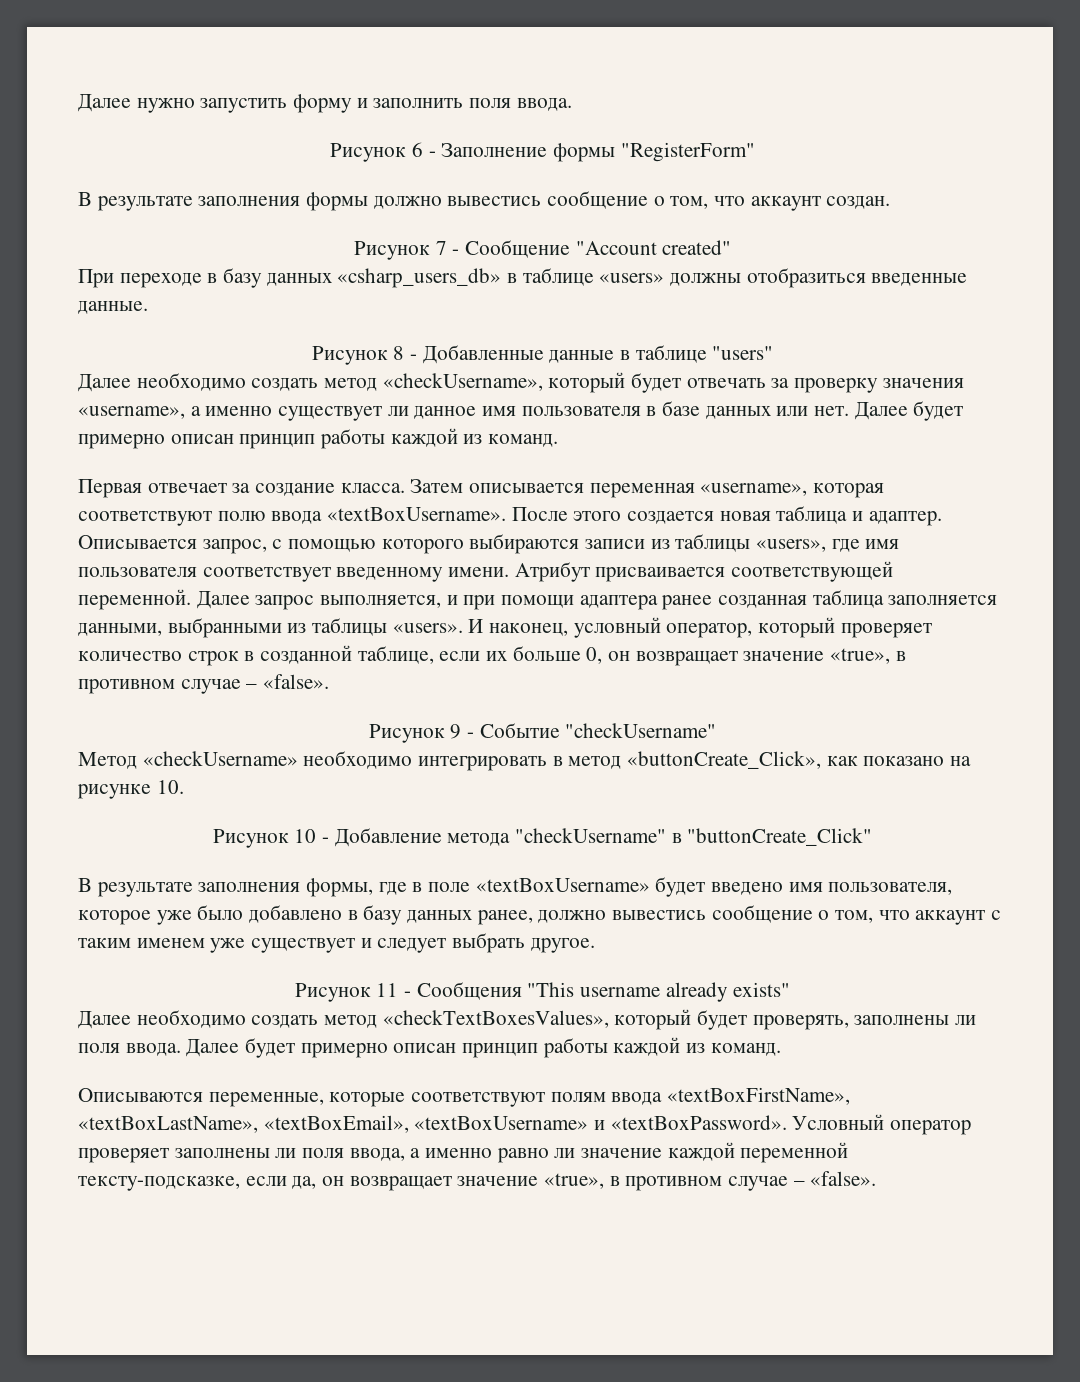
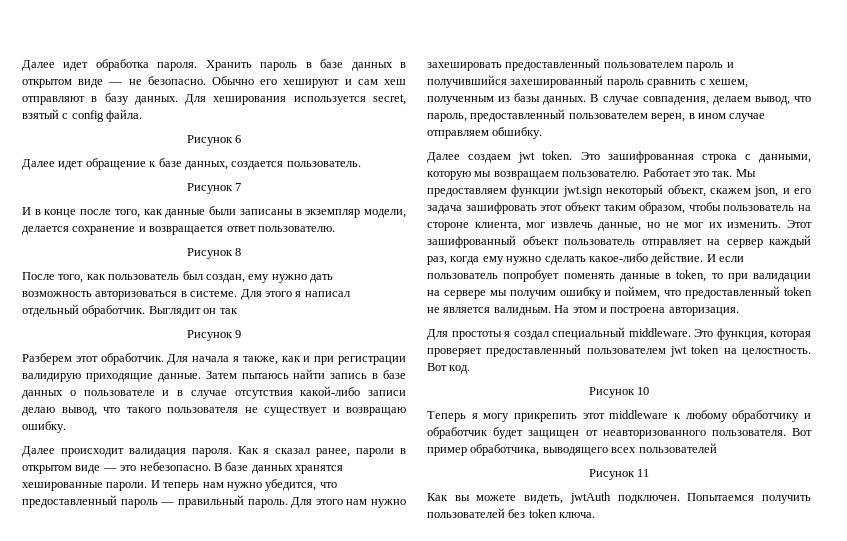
- Далее нужно запустить форму и заполнить поля ввода.
- Рисунок 6 - Заполнение формы "RegisterForm"
- В результате заполнения формы должно вывестись сообщение о том, что аккаунт создан.
- Рисунок 7 - Сообщение "Account created"
- При переходе в базу данных «csharp_users_db» в таблице «users» должны отобразиться введенные данные.
- Рисунок 8 - Добавленные данные в таблице "users"
- Далее необходимо создать метод «checkUsername», который будет отвечать за проверку значения «username», а именно существует ли данное имя пользователя в базе данных или нет. Далее будет примерно описан принцип работы каждой из команд.
- Первая отвечает за создание класса. Затем описывается переменная «username», которая соответствуют полю ввода «textBoxUsername». После этого создается новая таблица и адаптер. Описывается запрос, с помощью которого выбираются записи из таблицы «users», где имя пользователя соответствует введенному имени. Атрибут присваивается соответствующей переменной. Далее запрос выполняется, и при помощи адаптера ранее созданная таблица заполняется данными, выбранными из таблицы «users». И наконец, условный оператор, который проверяет количество строк в созданной таблице, если их больше 0, он возвращает значение «true», в противном случае – «false».
- Рисунок 9 - Событие "checkUsername"
- Метод «checkUsername» необходимо интегрировать в метод «buttonCreate_Click», как показано на рисунке 10.
- Рисунок 10 - Добавление метода "checkUsername" в "buttonCreate_Click"
- В результате заполнения формы, где в поле «textBoxUsername» будет введено имя пользователя, которое уже было добавлено в базу данных ранее, должно вывестись сообщение о том, что аккаунт с таким именем уже существует и следует выбрать другое.
- Рисунок 11 - Сообщения "This username already exists"
- Далее необходимо создать метод «checkTextBoxesValues», который будет проверять, заполнены ли поля ввода. Далее будет примерно описан принцип работы каждой из команд.
- Описываются переменные, которые соответствуют полям ввода «textBoxFirstName», «textBoxLastName», «textBoxEmail», «textBoxUsername» и «textBoxPassword». Условный оператор проверяет заполнены ли поля ввода, а именно равно ли значение каждой переменной тексту-подсказке, если да, он возвращает значение «true», в противном случае – «false».
+ Далее идет обработка пароля. Хранить пароль в базе данных в открытом виде — не безопасно. Обычно его хешируют и сам хеш отправляют в базу данных. Для хеширования используется secret, взятый с config файла.
+ Рисунок 6
+ Далее идет обращение к базе данных, создается пользователь.
+ Рисунок 7
+ И в конце после того, как данные были записаны в экземпляр модели, делается сохранение и возвращается ответ пользователю.
+ Рисунок 8
+ После того, как пользователь был создан, ему нужно дать возможность авторизоваться в системе. Для этого я написал отдельный обработчик. Выглядит он так
+ Рисунок 9
+ Разберем этот обработчик. Для начала я также, как и при регистрации валидирую приходящие данные. Затем пытаюсь найти запись в базе данных о пользователе и в случае отсутствия какой-либо записи делаю вывод, что такого пользователя не существует и возвращаю ошибку.
+ Далее происходит валидация пароля. Как я сказал ранее, пароли в открытом виде — это небезопасно. В базе данных хранятся хешированные пароли. И теперь нам нужно убедится, что предоставленный пароль — правильный пароль. Для этого нам нужно захешировать предоставленный пользователем пароль и получившийся захешированный пароль сравнить с хешем, полученным из базы данных. В случае совпадения, делаем вывод, что пароль, предоставленный пользователем верен, в ином случае отправляем обшибку.
+ Далее создаем jwt token. Это зашифрованная строка с данными, которую мы возвращаем пользователю. Работает это так. Мы предоставляем функции jwt.sign некоторый объект, скажем json, и его задача зашифровать этот объект таким образом, чтобы пользователь на стороне клиента, мог извлечь данные, но не мог их изменить. Этот зашифрованный объект пользователь отправляет на сервер каждый раз, когда ему нужно сделать какое-либо действие. И если пользователь попробует поменять данные в token, то при валидации на сервере мы получим ошибку и поймем, что предоставленный token не является валидным. На этом и построена авторизация.
+ Для простоты я создал специальный middleware. Это функция, которая проверяет предоставленный пользователем jwt token на целостность. Вот код.
+ Рисунок 10
+ Теперь я могу прикрепить этот middleware к любому обработчику и обработчик будет защищен от неавторизованного пользователя. Вот пример обработчика, выводящего всех пользователей
+ Рисунок 11
+ Как вы можете видеть, jwtAuth подключен. Попытаемся получить пользователей без token ключа.

